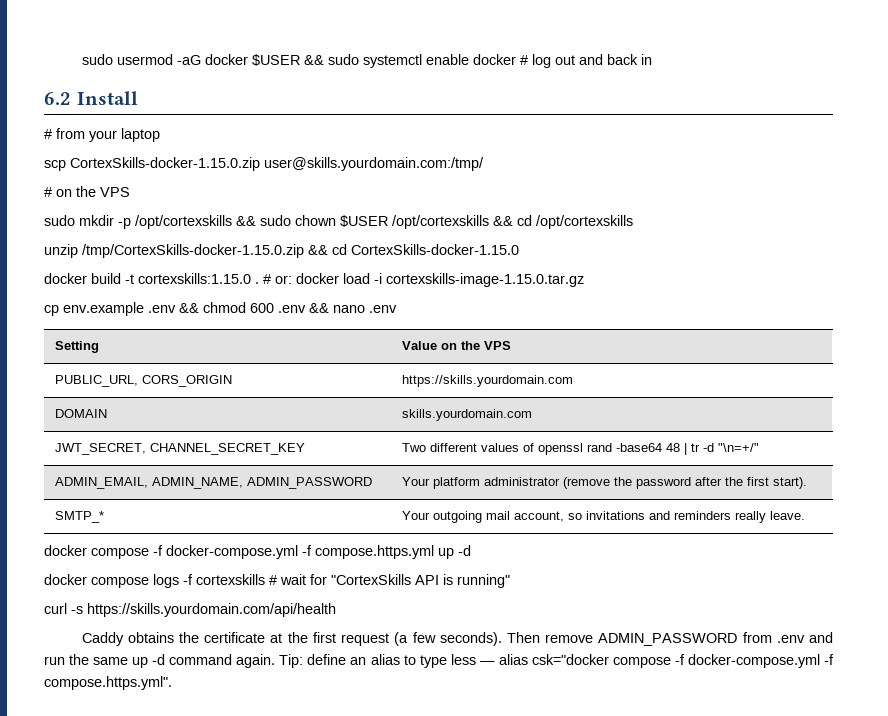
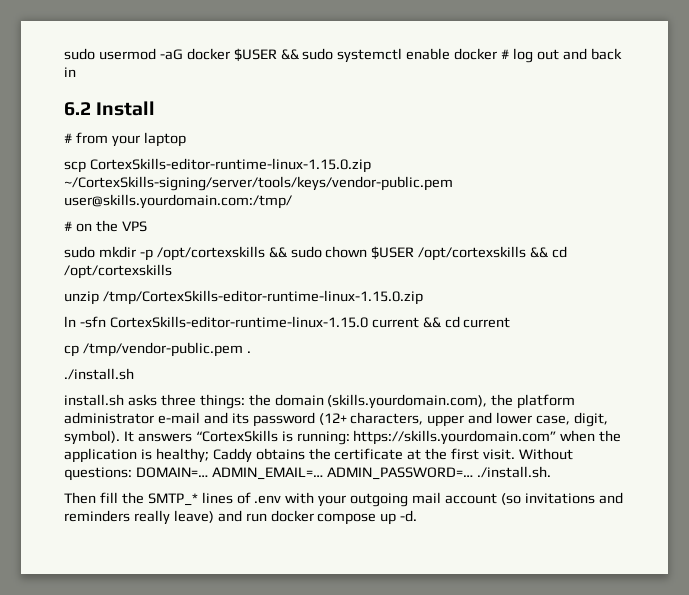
- scp CortexSkills-docker-1.15.0.zip user@skills.yourdomain.com:/tmp/
+ scp CortexSkills-editor-runtime-linux-1.15.0.zip ~/CortexSkills-signing/server/tools/keys/vendor-public.pem user@skills.yourdomain.com:/tmp/
- unzip /tmp/CortexSkills-docker-1.15.0.zip && cd CortexSkills-docker-1.15.0
- docker build -t cortexskills:1.15.0 . # or: docker load -i cortexskills-image-1.15.0.tar.gz
- cp env.example .env && chmod 600 .env && nano .env
- Setting | Value on the VPS
- PUBLIC_URL, CORS_ORIGIN | https://skills.yourdomain.com
- DOMAIN | skills.yourdomain.com
- JWT_SECRET, CHANNEL_SECRET_KEY | Two different values of openssl rand -base64 48 | tr -d "\n=+/"
- ADMIN_EMAIL, ADMIN_NAME, ADMIN_PASSWORD | Your platform administrator (remove the password after the first start).
- SMTP_* | Your outgoing mail account, so invitations and reminders really leave.
- docker compose -f docker-compose.yml -f compose.https.yml up -d
- docker compose logs -f cortexskills # wait for "CortexSkills API is running"
- curl -s https://skills.yourdomain.com/api/health
- Caddy obtains the certificate at the first request (a few seconds). Then remove ADMIN_PASSWORD from .env and run the same up -d command again. Tip: define an alias to type less — alias csk="docker compose -f docker-compose.yml -f compose.https.yml".
+ unzip /tmp/CortexSkills-editor-runtime-linux-1.15.0.zip
+ ln -sfn CortexSkills-editor-runtime-linux-1.15.0 current && cd current
+ cp /tmp/vendor-public.pem .
+ ./install.sh
+ install.sh asks three things: the domain (skills.yourdomain.com), the platform administrator e-mail and its password (12+ characters, upper and lower case, digit, symbol). It answers “CortexSkills is running: https://skills.yourdomain.com” when the application is healthy; Caddy obtains the certificate at the first visit. Without questions: DOMAIN=… ADMIN_EMAIL=… ADMIN_PASSWORD=… ./install.sh.
+ Then fill the SMTP_* lines of .env with your outgoing mail account (so invitations and reminders really leave) and run docker compose up -d.

